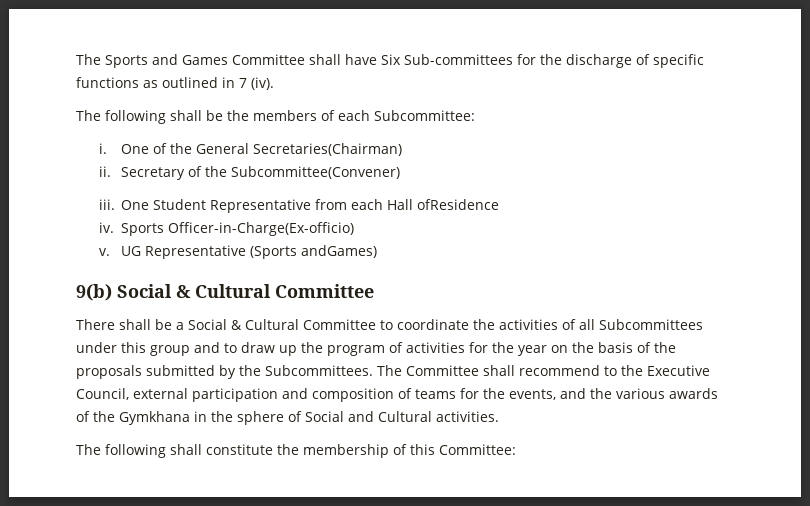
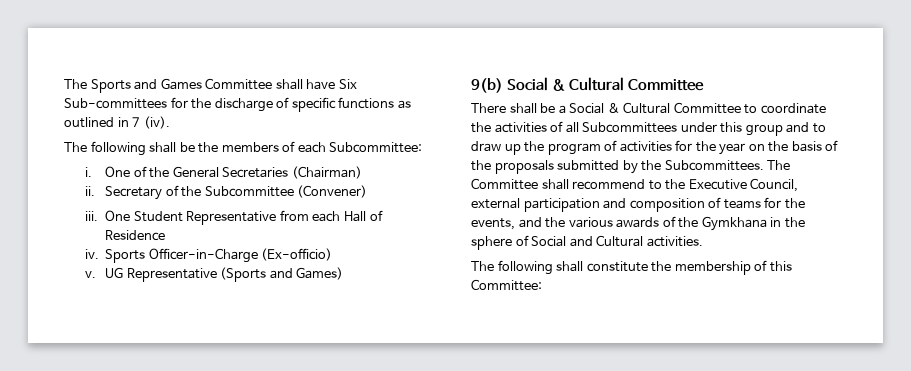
- One of the General Secretaries(Chairman)
+ One of the General Secretaries (Chairman)
- Secretary of the Subcommittee(Convener)
+ Secretary of the Subcommittee (Convener)
- One Student Representative from each Hall ofResidence
+ One Student Representative from each Hall of Residence
- Sports Officer-in-Charge(Ex-officio)
+ Sports Officer-in-Charge (Ex-officio)
- UG Representative (Sports andGames)
+ UG Representative (Sports and Games)

